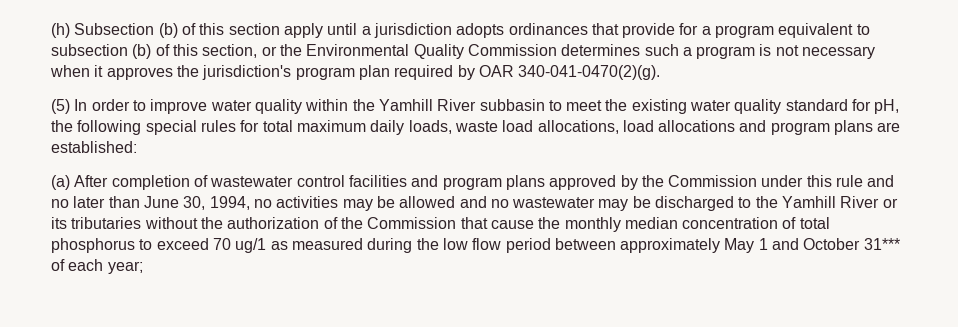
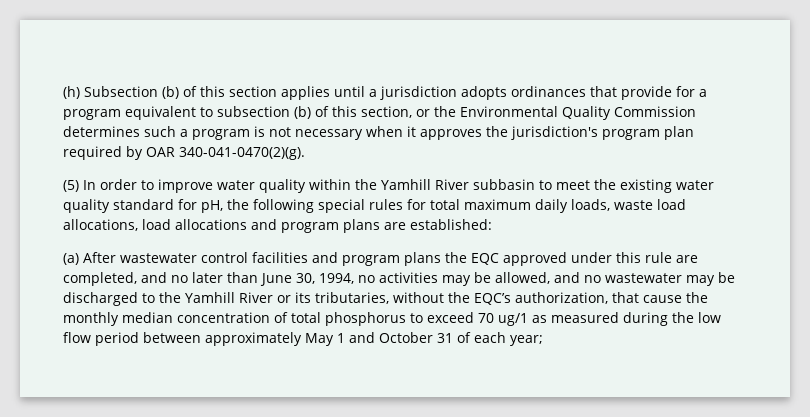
- (h) Subsection (b) of this section apply until a jurisdiction adopts ordinances that provide for a program equivalent to subsection (b) of this section, or the Environmental Quality Commission determines such a program is not necessary when it approves the jurisdiction's program plan required by OAR 340-041-0470(2)(g).
+ (h) Subsection (b) of this section applies until a jurisdiction adopts ordinances that provide for a program equivalent to subsection (b) of this section, or the Environmental Quality Commission determines such a program is not necessary when it approves the jurisdiction's program plan required by OAR 340-041-0470(2)(g).
- (a) After completion of wastewater control facilities and program plans approved by the Commission under this rule and no later than June 30, 1994, no activities may be allowed and no wastewater may be discharged to the Yamhill River or its tributaries without the authorization of the Commission that cause the monthly median concentration of total phosphorus to exceed 70 ug/1 as measured during the low flow period between approximately May 1 and October 31*** of each year;
+ (a) After wastewater control facilities and program plans the EQC approved under this rule are completed, and no later than June 30, 1994, no activities may be allowed, and no wastewater may be discharged to the Yamhill River or its tributaries, without the EQC’s authorization, that cause the monthly median concentration of total phosphorus to exceed 70 ug/1 as measured during the low flow period between approximately May 1 and October 31 of each year;

